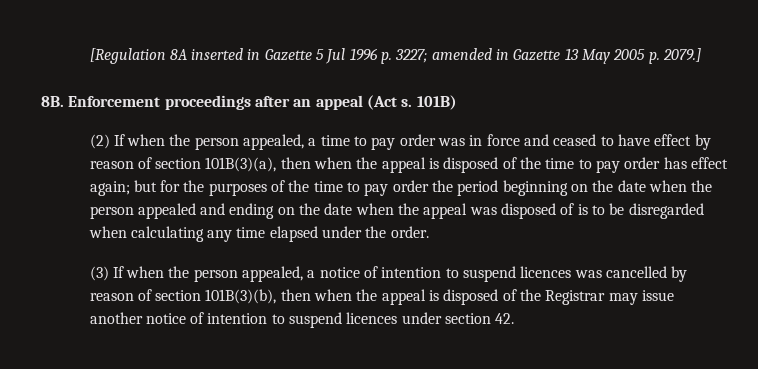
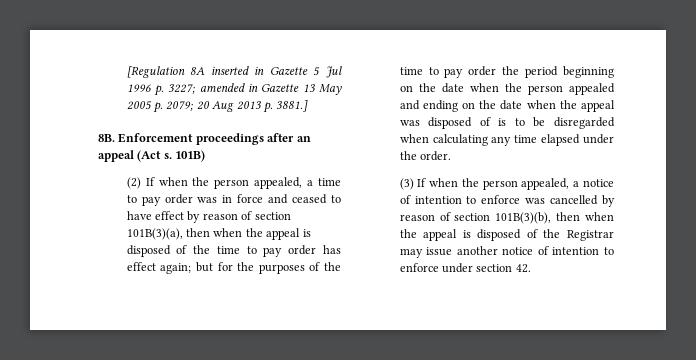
- [Regulation 8A inserted in Gazette 5 Jul 1996 p. 3227; amended in Gazette 13 May 2005 p. 2079.]
+ [Regulation 8A inserted in Gazette 5 Jul 1996 p. 3227; amended in Gazette 13 May 2005 p. 2079; 20 Aug 2013 p. 3881.]
- (3) If when the person appealed, a notice of intention to suspend licences was cancelled by reason of section 101B(3)(b), then when the appeal is disposed of the Registrar may issue another notice of intention to suspend licences under section 42.
+ (3) If when the person appealed, a notice of intention to enforce was cancelled by reason of section 101B(3)(b), then when the appeal is disposed of the Registrar may issue another notice of intention to enforce under section 42.

